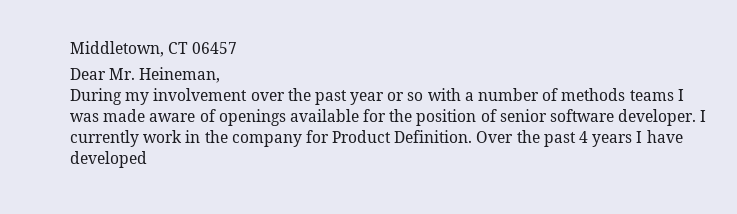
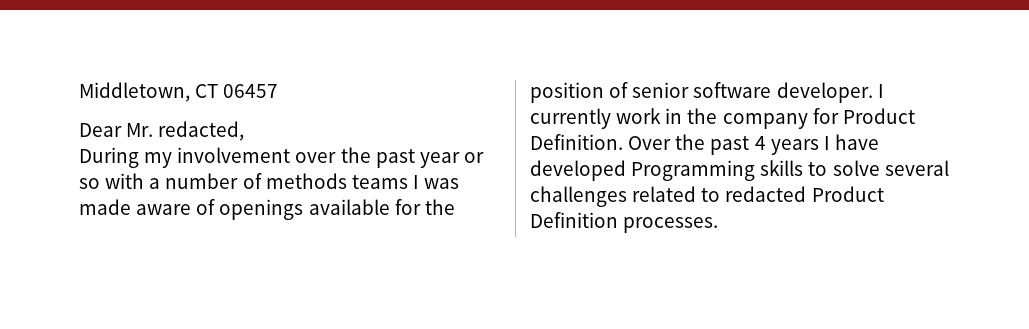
- Dear Mr. Heineman,
+ Dear Mr. redacted,
- Over the past 4 years I have developed
+ Over the past 4 years I have developed Programming skills to solve several challenges related to redacted Product Definition processes.

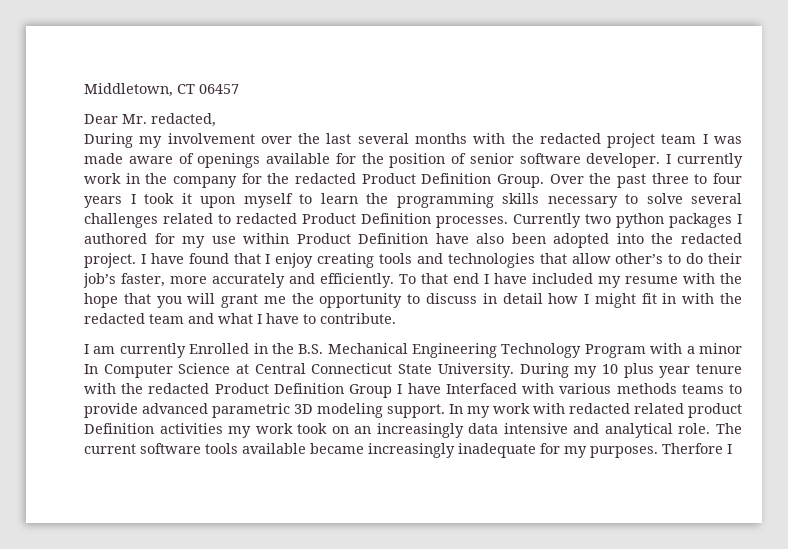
- During my involvement over the past year or so with a number of methods teams I was made aware of openings available for the position of senior software developer.
+ During my involvement over the last several months with the redacted project team I was made aware of openings available for the position of senior software developer.
- I currently work in the company for Product Definition. Over the past 4 years I have developed Programming skills to solve several challenges related to redacted Product Definition processes.
+ I currently work in the company for the redacted Product Definition Group. Over the past three to four years I took it upon myself to learn the programming skills necessary to solve several challenges related to redacted Product Definition processes.
+ Currently two python packages I authored for my use within Product Definition have also been adopted into the redacted project. I have found that I enjoy creating tools and technologies that allow other’s to do their job’s faster, more accurately and efficiently. To that end I have included my resume with the hope that you will grant me the opportunity to discuss in detail how I might fit in with the redacted team and what I have to contribute.
+ I am currently Enrolled in the B.S. Mechanical Engineering Technology Program with a minor In Computer Science at Central Connecticut State University. During my 10 plus year tenure with the redacted Product Definition Group I have Interfaced with various methods teams to provide advanced parametric 3D modeling support. In my work with redacted related product Definition activities my work took on an increasingly data intensive and analytical role. The current software tools available became increasingly inadequate for my purposes. Therfore I

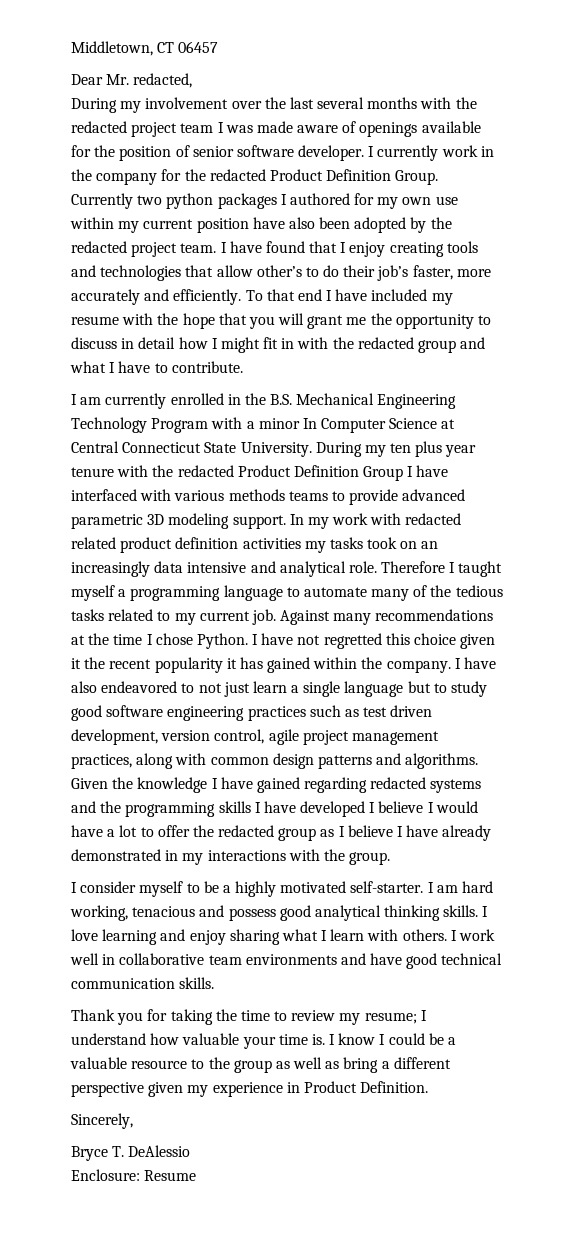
- Over the past three to four years I took it upon myself to learn the programming skills necessary to solve several challenges related to redacted Product Definition processes.
- Currently two python packages I authored for my use within Product Definition have also been adopted into the redacted project.
+ Currently two python packages I authored for my own use within my current position have also been adopted by the redacted project team.
- To that end I have included my resume with the hope that you will grant me the opportunity to discuss in detail how I might fit in with the redacted team and what I have to contribute.
+ To that end I have included my resume with the hope that you will grant me the opportunity to discuss in detail how I might fit in with the redacted group and what I have to contribute.
- I am currently Enrolled in the B.S. Mechanical Engineering Technology Program with a minor In Computer Science at Central Connecticut State University.
+ I am currently enrolled in the B.S. Mechanical Engineering Technology Program with a minor In Computer Science at Central Connecticut State University.
- During my 10 plus year tenure with the redacted Product Definition Group I have Interfaced with various methods teams to provide advanced parametric 3D modeling support.
+ During my ten plus year tenure with the redacted Product Definition Group I have interfaced with various methods teams to provide advanced parametric 3D modeling support.
- In my work with redacted related product Definition activities my work took on an increasingly data intensive and analytical role.
+ In my work with redacted related product definition activities my tasks took on an increasingly data intensive and analytical role.
- The current software tools available became increasingly inadequate for my purposes. Therfore I
+ Therefore I taught myself a programming language to automate many of the tedious tasks related to my current job. Against many recommendations at the time I chose Python. I have not regretted this choice given it the recent popularity it has gained within the company. I have also endeavored to not just learn a single language but to study good software engineering practices such as test driven development, version control, agile project management practices, along with common design patterns and algorithms. Given the knowledge I have gained regarding redacted systems and the programming skills I have developed I believe I would have a lot to offer the redacted group as I believe I have already demonstrated in my interactions with the group.
+ I consider myself to be a highly motivated self-starter. I am hard working, tenacious and possess good analytical thinking skills. I love learning and enjoy sharing what I learn with others. I work well in collaborative team environments and have good technical communication skills.
+ Thank you for taking the time to review my resume; I understand how valuable your time is. I know I could be a valuable resource to the group as well as bring a different perspective given my experience in Product Definition.
+ Sincerely,
+ Bryce T. DeAlessio
+ Enclosure: Resume

